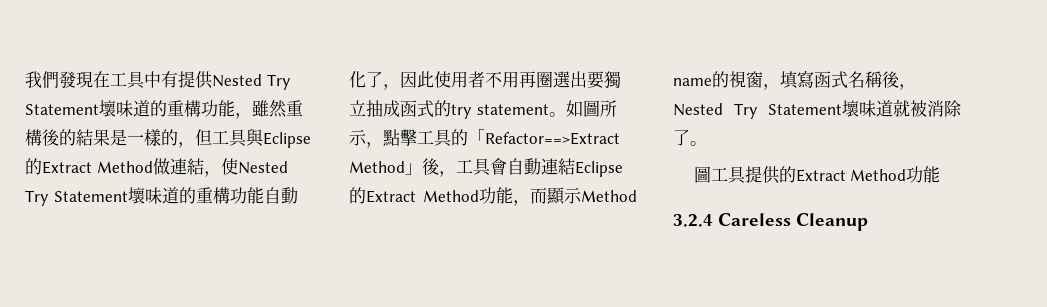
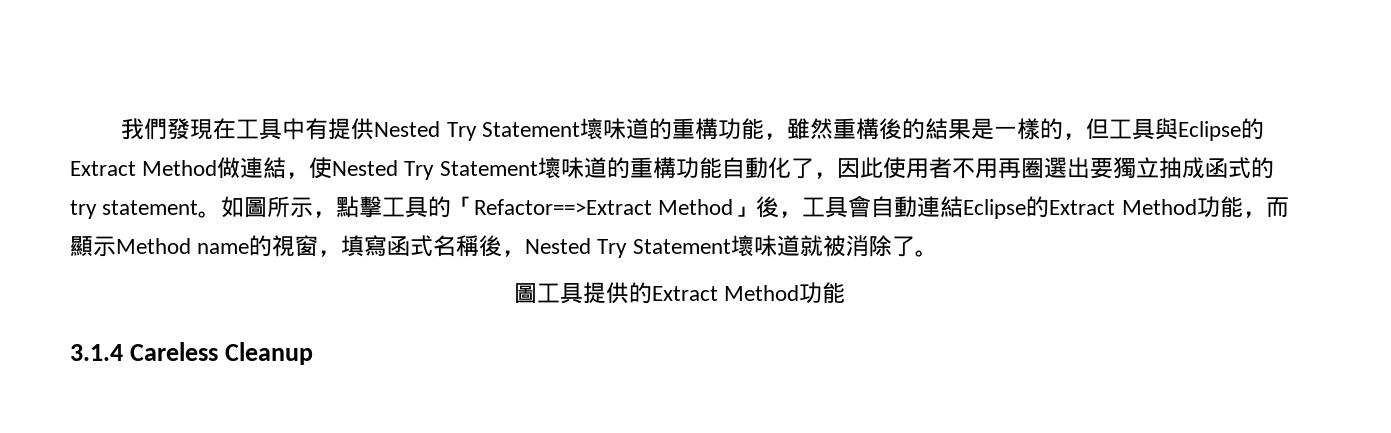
- 3.2.4 Careless Cleanup
+ 3.1.4 Careless Cleanup

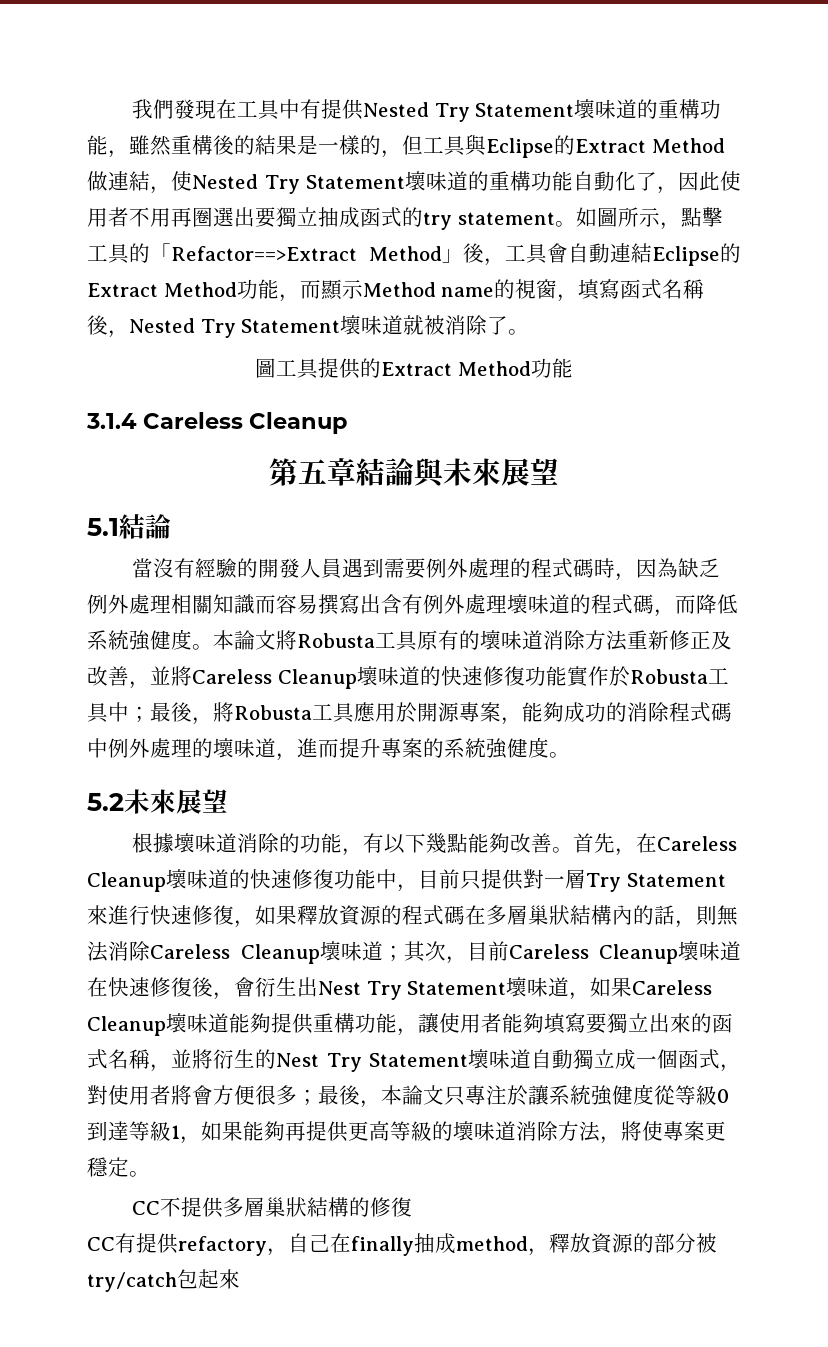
+ 第五章結論與未來展望
+ 5.1結論
+ 當沒有經驗的開發人員遇到需要例外處理的程式碼時，因為缺乏例外處理相關知識而容易撰寫出含有例外處理壞味道的程式碼，而降低系統強健度。本論文將Robusta工具原有的壞味道消除方法重新修正及改善，並將Careless Cleanup壞味道的快速修復功能實作於Robusta工具中；最後，將Robusta工具應用於開源專案，能夠成功的消除程式碼中例外處理的壞味道，進而提升專案的系統強健度。
+ 5.2未來展望
+ 根據壞味道消除的功能，有以下幾點能夠改善。首先，在Careless Cleanup壞味道的快速修復功能中，目前只提供對一層Try Statement來進行快速修復，如果釋放資源的程式碼在多層巢狀結構內的話，則無法消除Careless Cleanup壞味道；其次，目前Careless Cleanup壞味道在快速修復後，會衍生出Nest Try Statement壞味道，如果Careless Cleanup壞味道能夠提供重構功能，讓使用者能夠填寫要獨立出來的函式名稱，並將衍生的Nest Try Statement壞味道自動獨立成一個函式，對使用者將會方便很多；最後，本論文只專注於讓系統強健度從等級0到達等級1，如果能夠再提供更高等級的壞味道消除方法，將使專案更穩定。
+ CC不提供多層巢狀結構的修復
+ CC有提供refactory，自己在finally抽成method，釋放資源的部分被try/catch包起來

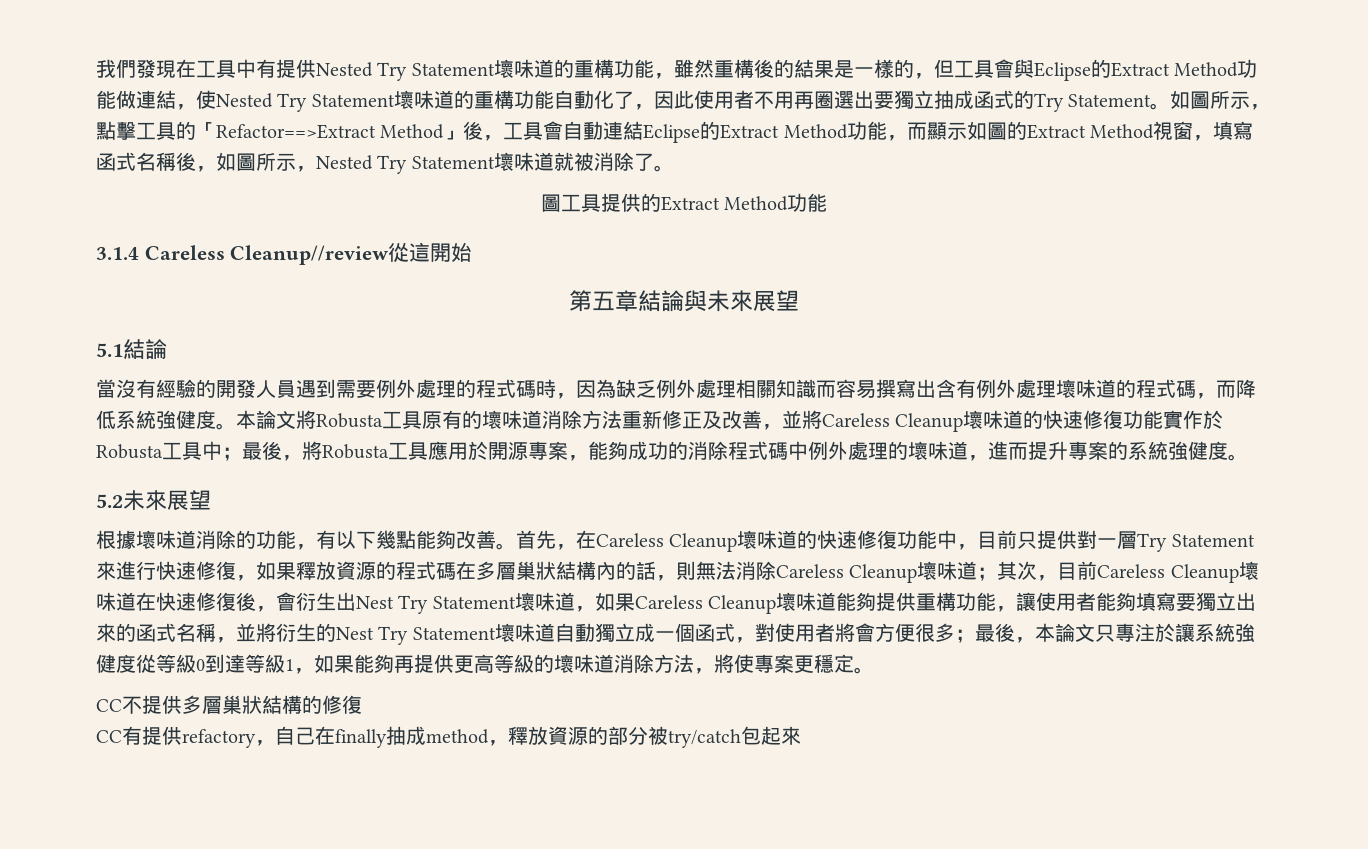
- 我們發現在工具中有提供Nested Try Statement壞味道的重構功能，雖然重構後的結果是一樣的，但工具與Eclipse的Extract Method做連結，使Nested Try Statement壞味道的重構功能自動化了，因此使用者不用再圈選出要獨立抽成函式的try statement。
+ 我們發現在工具中有提供Nested Try Statement壞味道的重構功能，雖然重構後的結果是一樣的，但工具會與Eclipse的Extract Method功能做連結，使Nested Try Statement壞味道的重構功能自動化了，因此使用者不用再圈選出要獨立抽成函式的Try Statement。
- 如圖所示，點擊工具的「Refactor==>Extract Method」後，工具會自動連結Eclipse的Extract Method功能，而顯示Method name的視窗，填寫函式名稱後，Nested Try Statement壞味道就被消除了。
+ 如圖所示，點擊工具的「Refactor==>Extract Method」後，工具會自動連結Eclipse的Extract Method功能，而顯示如圖的Extract Method視窗，填寫函式名稱後，如圖所示，Nested Try Statement壞味道就被消除了。
- 3.1.4 Careless Cleanup
+ 3.1.4 Careless Cleanup//review從這開始

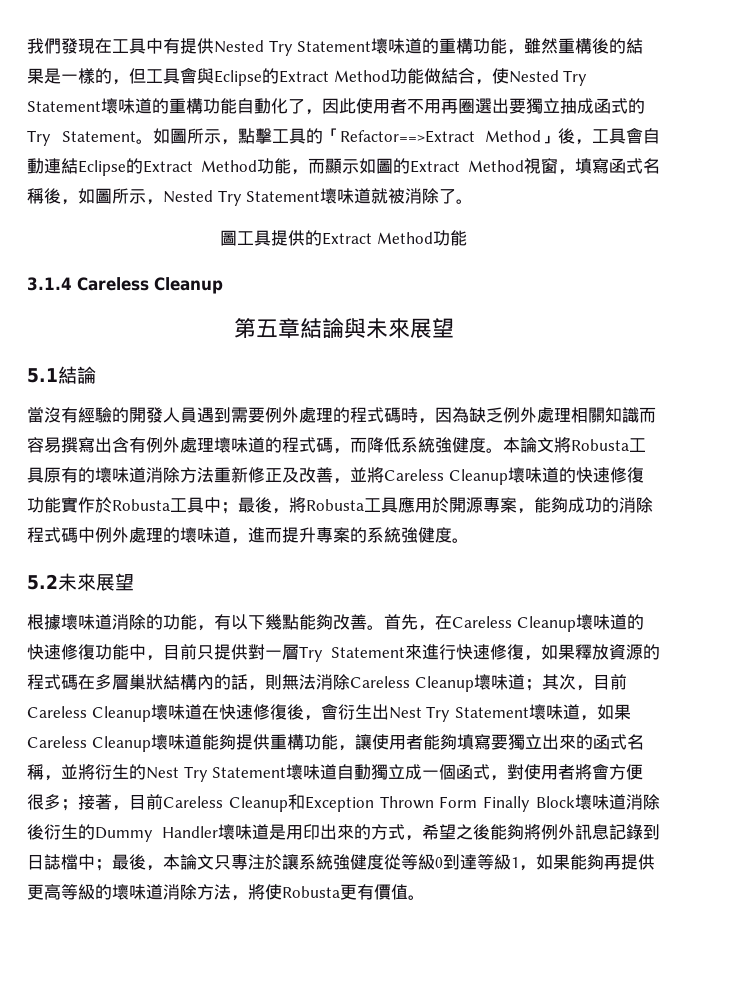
- 我們發現在工具中有提供Nested Try Statement壞味道的重構功能，雖然重構後的結果是一樣的，但工具會與Eclipse的Extract Method功能做連結，使Nested Try Statement壞味道的重構功能自動化了，因此使用者不用再圈選出要獨立抽成函式的Try Statement。
+ 我們發現在工具中有提供Nested Try Statement壞味道的重構功能，雖然重構後的結果是一樣的，但工具會與Eclipse的Extract Method功能做結合，使Nested Try Statement壞味道的重構功能自動化了，因此使用者不用再圈選出要獨立抽成函式的Try Statement。
- 3.1.4 Careless Cleanup//review從這開始
+ 3.1.4 Careless Cleanup
+ 接著，目前Careless Cleanup和Exception Thrown Form Finally Block壞味道消除後衍生的Dummy Handler壞味道是用印出來的方式，希望之後能夠將例外訊息記錄到日誌檔中；
- 最後，本論文只專注於讓系統強健度從等級0到達等級1，如果能夠再提供更高等級的壞味道消除方法，將使專案更穩定。
- CC不提供多層巢狀結構的修復
- CC有提供refactory，自己在finally抽成method，釋放資源的部分被try/catch包起來
+ 最後，本論文只專注於讓系統強健度從等級0到達等級1，如果能夠再提供更高等級的壞味道消除方法，將使Robusta更有價值。

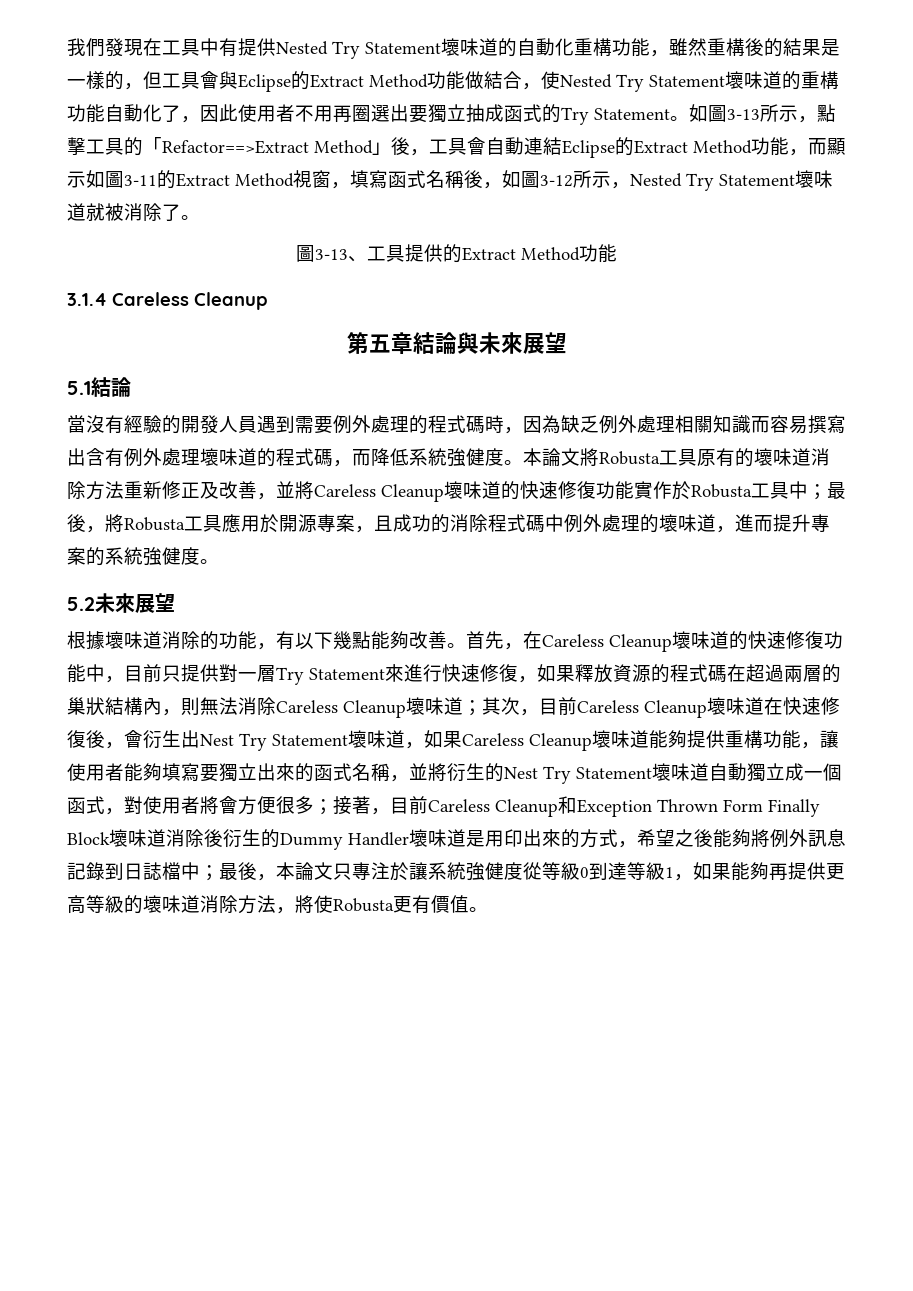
- 我們發現在工具中有提供Nested Try Statement壞味道的重構功能，雖然重構後的結果是一樣的，但工具會與Eclipse的Extract Method功能做結合，使Nested Try Statement壞味道的重構功能自動化了，因此使用者不用再圈選出要獨立抽成函式的Try Statement。
+ 我們發現在工具中有提供Nested Try Statement壞味道的自動化重構功能，雖然重構後的結果是一樣的，但工具會與Eclipse的Extract Method功能做結合，使Nested Try Statement壞味道的重構功能自動化了，因此使用者不用再圈選出要獨立抽成函式的Try Statement。
- 如圖所示，點擊工具的「Refactor==>Extract Method」後，工具會自動連結Eclipse的Extract Method功能，而顯示如圖的Extract Method視窗，填寫函式名稱後，如圖所示，Nested Try Statement壞味道就被消除了。
+ 如圖3-13所示，點擊工具的「Refactor==>Extract Method」後，工具會自動連結Eclipse的Extract Method功能，而顯示如圖3-11的Extract Method視窗，填寫函式名稱後，如圖3-12所示，Nested Try Statement壞味道就被消除了。
- 圖工具提供的Extract Method功能
+ 圖3-13、工具提供的Extract Method功能
- 本論文將Robusta工具原有的壞味道消除方法重新修正及改善，並將Careless Cleanup壞味道的快速修復功能實作於Robusta工具中；最後，將Robusta工具應用於開源專案，能夠成功的消除程式碼中例外處理的壞味道，進而提升專案的系統強健度。
+ 本論文將Robusta工具原有的壞味道消除方法重新修正及改善，並將Careless Cleanup壞味道的快速修復功能實作於Robusta工具中；最後，將Robusta工具應用於開源專案，且成功的消除程式碼中例外處理的壞味道，進而提升專案的系統強健度。
- 首先，在Careless Cleanup壞味道的快速修復功能中，目前只提供對一層Try Statement來進行快速修復，如果釋放資源的程式碼在多層巢狀結構內的話，則無法消除Careless Cleanup壞味道；
+ 首先，在Careless Cleanup壞味道的快速修復功能中，目前只提供對一層Try Statement來進行快速修復，如果釋放資源的程式碼在超過兩層的巢狀結構內，則無法消除Careless Cleanup壞味道；

